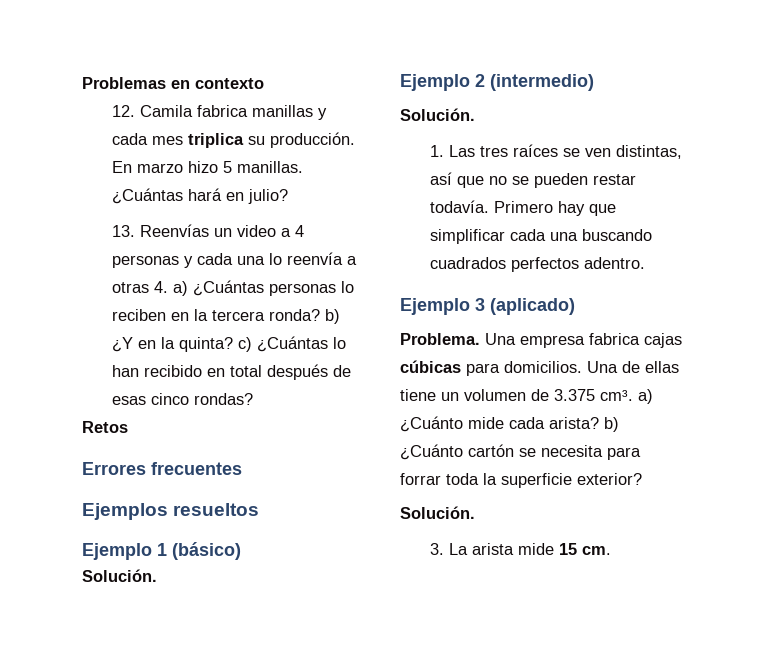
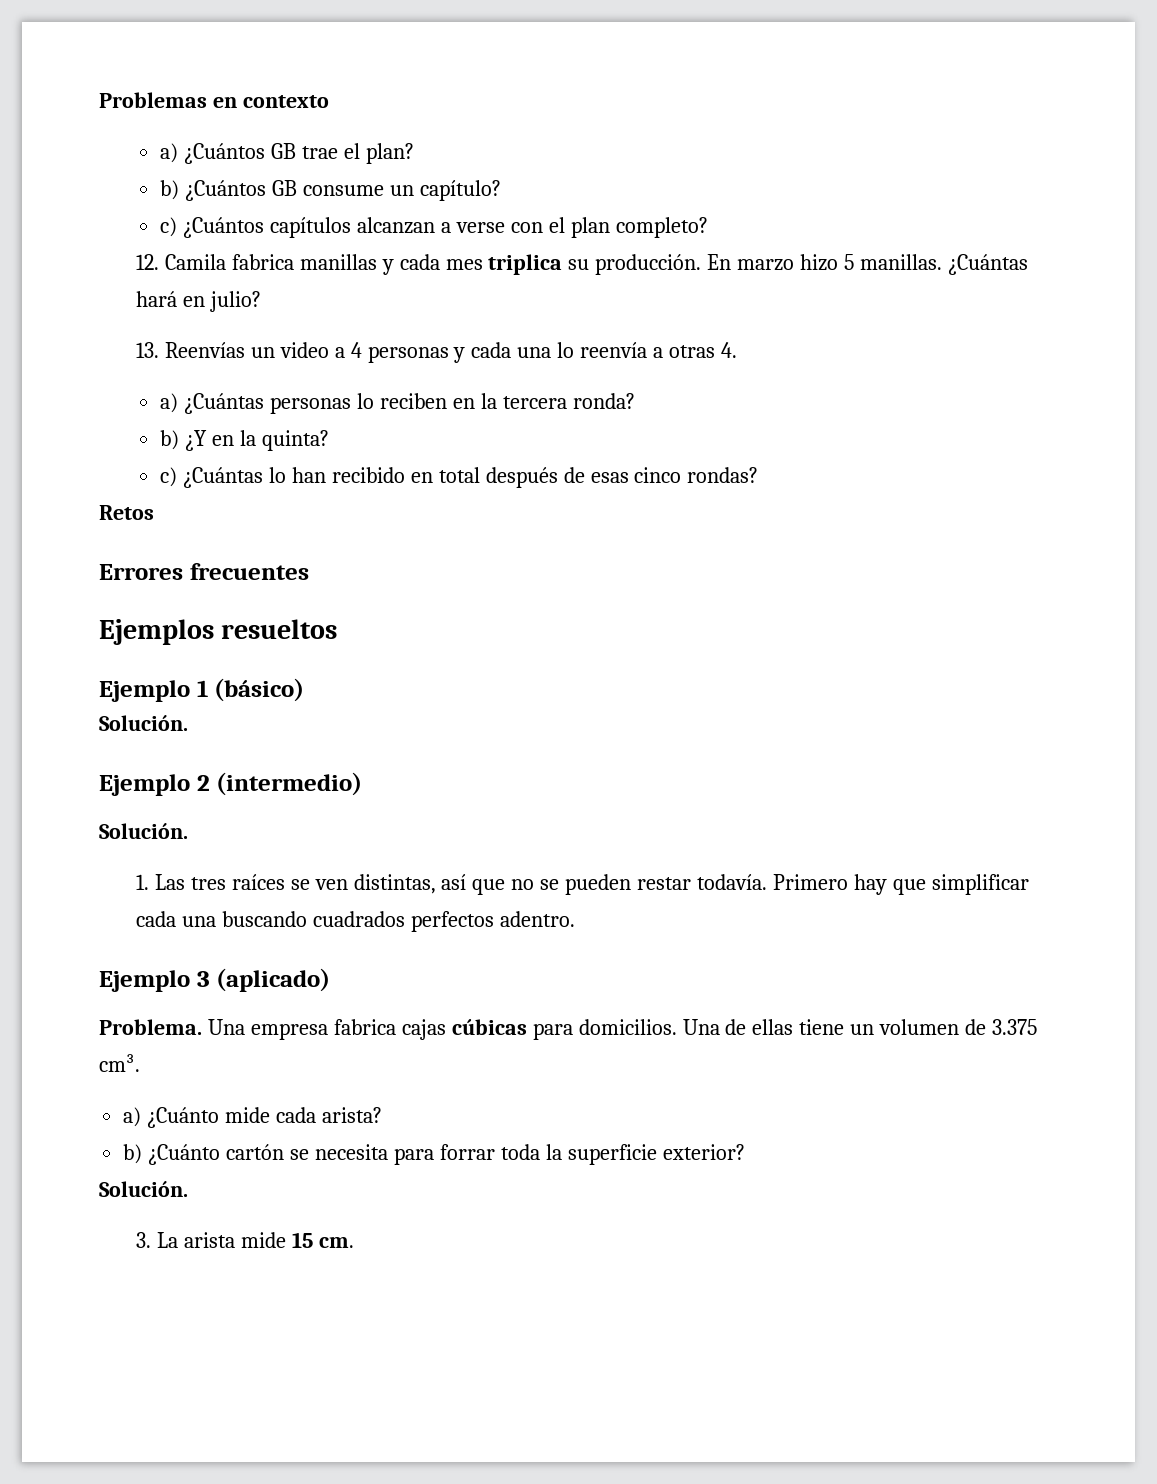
+ a) ¿Cuántos GB trae el plan?
+ b) ¿Cuántos GB consume un capítulo?
+ c) ¿Cuántos capítulos alcanzan a verse con el plan completo?
- 13. Reenvías un video a 4 personas y cada una lo reenvía a otras 4. a) ¿Cuántas personas lo reciben en la tercera ronda? b) ¿Y en la quinta? c) ¿Cuántas lo han recibido en total después de esas cinco rondas?
+ 13. Reenvías un video a 4 personas y cada una lo reenvía a otras 4.
+ a) ¿Cuántas personas lo reciben en la tercera ronda?
+ b) ¿Y en la quinta?
+ c) ¿Cuántas lo han recibido en total después de esas cinco rondas?
- Una de ellas tiene un volumen de 3.375 cm³. a) ¿Cuánto mide cada arista? b) ¿Cuánto cartón se necesita para forrar toda la superficie exterior?
+ Una de ellas tiene un volumen de 3.375 cm³.
+ a) ¿Cuánto mide cada arista?
+ b) ¿Cuánto cartón se necesita para forrar toda la superficie exterior?

